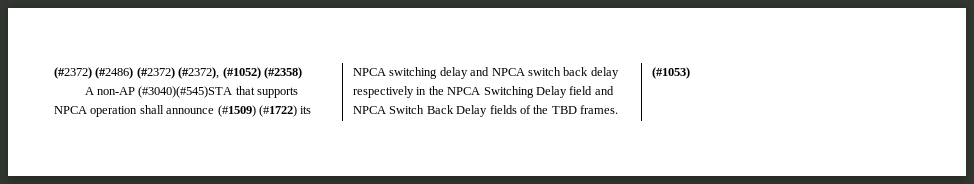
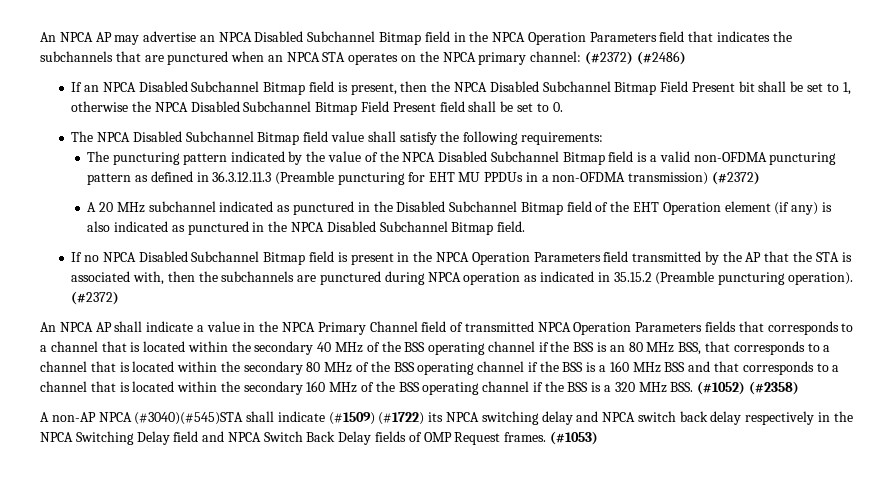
- (#2372) (#2486) (#2372) (#2372), (#1052) (#2358)
- A non-AP (#3040)(#545)STA that supports NPCA operation shall announce (#1509) (#1722) its NPCA switching delay and NPCA switch back delay respectively in the NPCA Switching Delay field and NPCA Switch Back Delay fields of the TBD frames.
+ An NPCA AP may advertise an NPCA Disabled Subchannel Bitmap field in the NPCA Operation Parameters field that indicates the subchannels that are punctured when an NPCA STA operates on the NPCA primary channel: (#2372) (#2486)
+ If an NPCA Disabled Subchannel Bitmap field is present, then the NPCA Disabled Subchannel Bitmap Field Present bit shall be set to 1, otherwise the NPCA Disabled Subchannel Bitmap Field Present field shall be set to 0.
+ The NPCA Disabled Subchannel Bitmap field value shall satisfy the following requirements:
+ The puncturing pattern indicated by the value of the NPCA Disabled Subchannel Bitmap field is a valid non-OFDMA puncturing pattern as defined in 36.3.12.11.3 (Preamble puncturing for EHT MU PPDUs in a non-OFDMA transmission) (#2372)
+ A 20 MHz subchannel indicated as punctured in the Disabled Subchannel Bitmap field of the EHT Operation element (if any) is also indicated as punctured in the NPCA Disabled Subchannel Bitmap field.
+ If no NPCA Disabled Subchannel Bitmap field is present in the NPCA Operation Parameters field transmitted by the AP that the STA is associated with, then the subchannels are punctured during NPCA operation as indicated in 35.15.2 (Preamble puncturing operation). (#2372)
+ An NPCA AP shall indicate a value in the NPCA Primary Channel field of transmitted NPCA Operation Parameters fields that corresponds to a channel that is located within the secondary 40 MHz of the BSS operating channel if the BSS is an 80 MHz BSS, that corresponds to a channel that is located within the secondary 80 MHz of the BSS operating channel if the BSS is a 160 MHz BSS and that corresponds to a channel that is located within the secondary 160 MHz of the BSS operating channel if the BSS is a 320 MHz BSS. (#1052) (#2358)
+ A non-AP NPCA (#3040)(#545)STA shall indicate (#1509) (#1722) its NPCA switching delay and NPCA switch back delay respectively in the NPCA Switching Delay field and NPCA Switch Back Delay fields of OMP Request frames.

